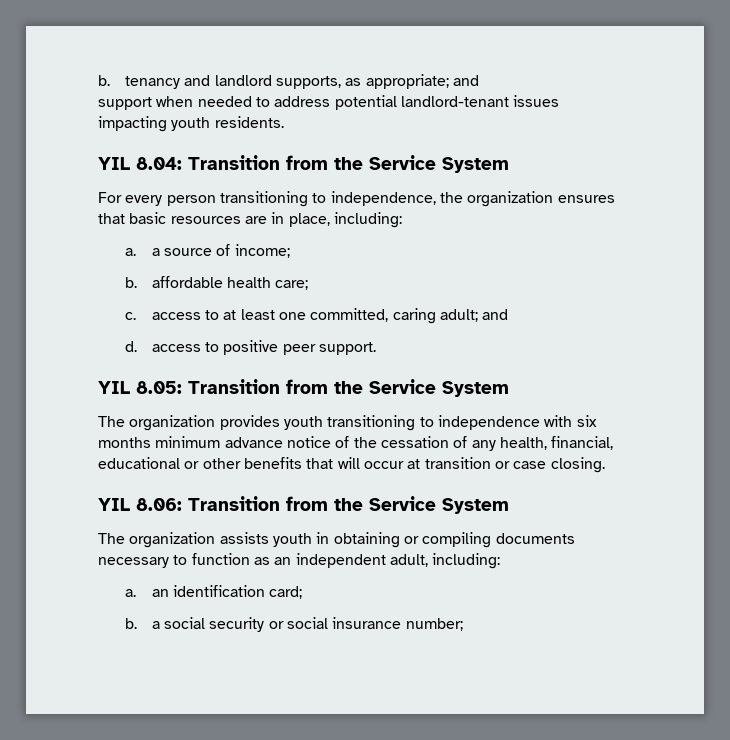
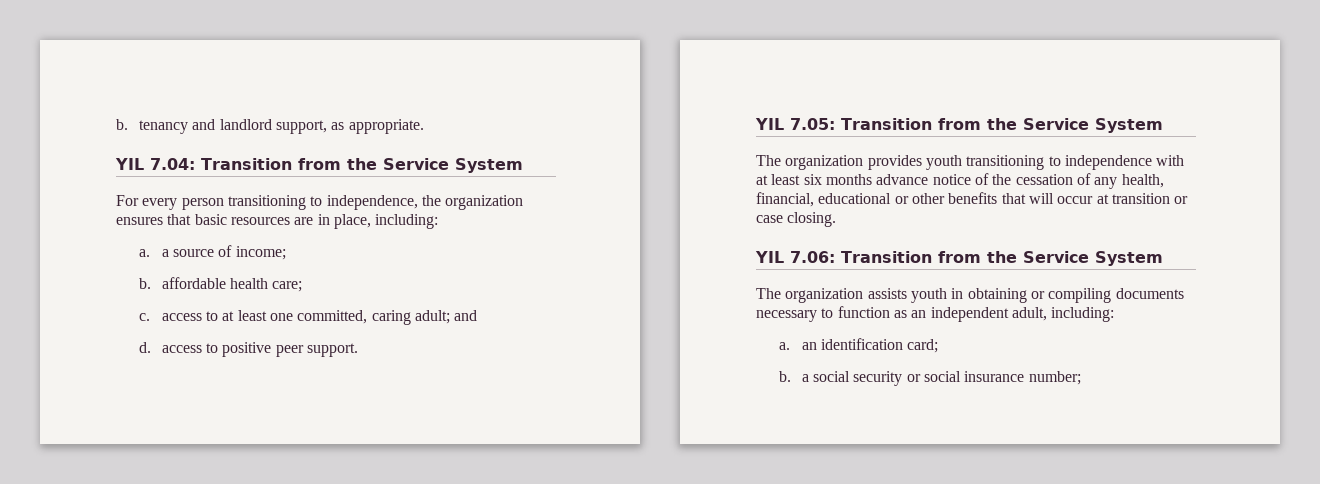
- b. tenancy and landlord supports, as appropriate; and
- support when needed to address potential landlord-tenant issues impacting youth residents.
- YIL 8.04: Transition from the Service System
+ b. tenancy and landlord support, as appropriate.
+ YIL 7.04: Transition from the Service System
- YIL 8.05: Transition from the Service System
+ YIL 7.05: Transition from the Service System
- The organization provides youth transitioning to independence with six months minimum advance notice of the cessation of any health, financial, educational or other benefits that will occur at transition or case closing.
+ The organization provides youth transitioning to independence with at least six months advance notice of the cessation of any health, financial, educational or other benefits that will occur at transition or case closing.
- YIL 8.06: Transition from the Service System
+ YIL 7.06: Transition from the Service System

